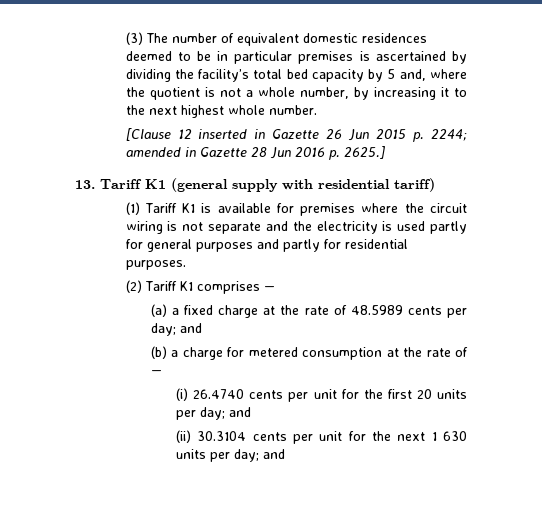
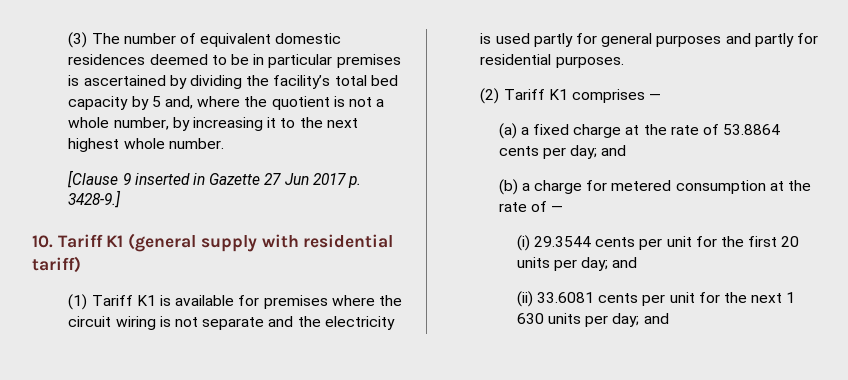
- [Clause 12 inserted in Gazette 26 Jun 2015 p. 2244; amended in Gazette 28 Jun 2016 p. 2625.]
- 13. Tariff K1 (general supply with residential tariff)
+ [Clause 9 inserted in Gazette 27 Jun 2017 p. 3428-9.]
+ 10. Tariff K1 (general supply with residential tariff)
- (a) a fixed charge at the rate of 48.5989 cents per day; and
+ (a) a fixed charge at the rate of 53.8864 cents per day; and
- (i) 26.4740 cents per unit for the first 20 units per day; and
+ (i) 29.3544 cents per unit for the first 20 units per day; and
- (ii) 30.3104 cents per unit for the next 1 630 units per day; and
+ (ii) 33.6081 cents per unit for the next 1 630 units per day; and

